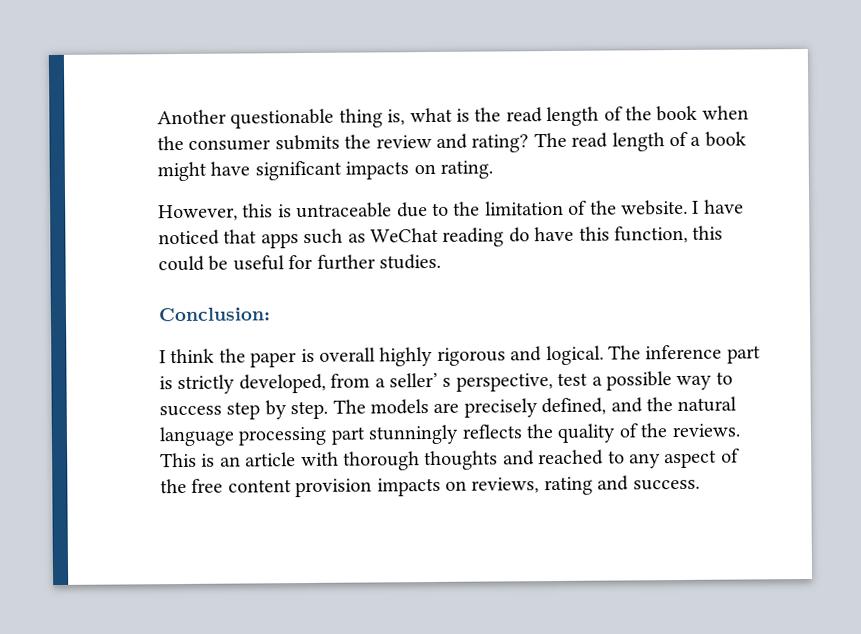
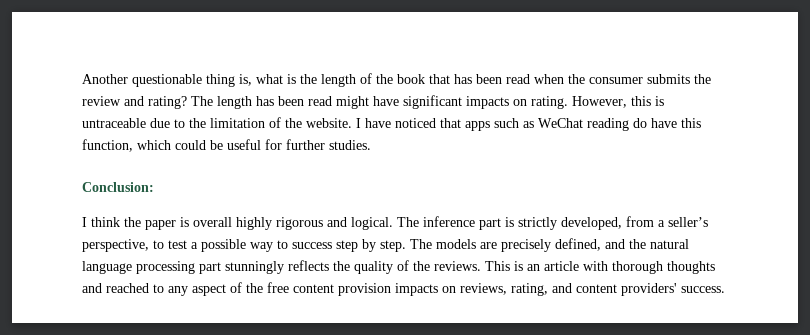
- Another questionable thing is, what is the read length of the book when the consumer submits the review and rating?
+ Another questionable thing is, what is the length of the book that has been read when the consumer submits the review and rating?
- The read length of a book might have significant impacts on rating.
- However, this is untraceable due to the limitation of the website.
+ The length has been read might have significant impacts on rating. However, this is untraceable due to the limitation of the website.
- I have noticed that apps such as WeChat reading do have this function, this could be useful for further studies.
+ I have noticed that apps such as WeChat reading do have this function, which could be useful for further studies.
- The inference part is strictly developed, from a seller’ s perspective, test a possible way to success step by step.
+ The inference part is strictly developed, from a seller’s perspective, to test a possible way to success step by step.
- This is an article with thorough thoughts and reached to any aspect of the free content provision impacts on reviews, rating and success.
+ This is an article with thorough thoughts and reached to any aspect of the free content provision impacts on reviews, rating, and content providers' success.

